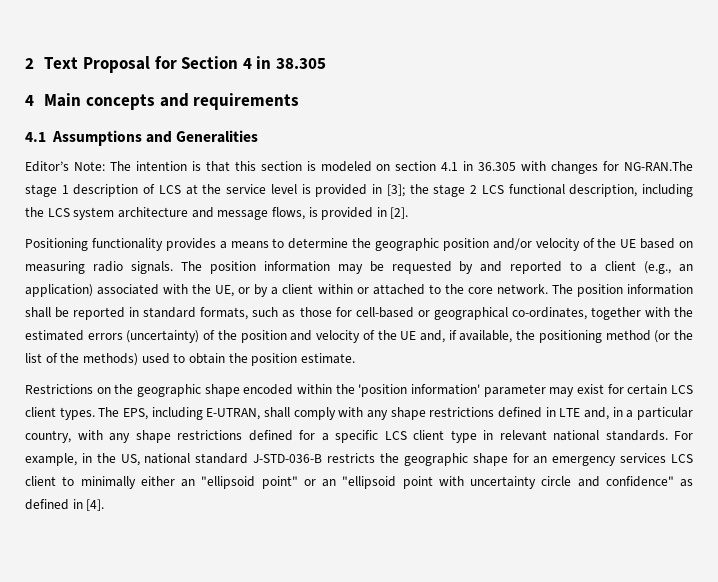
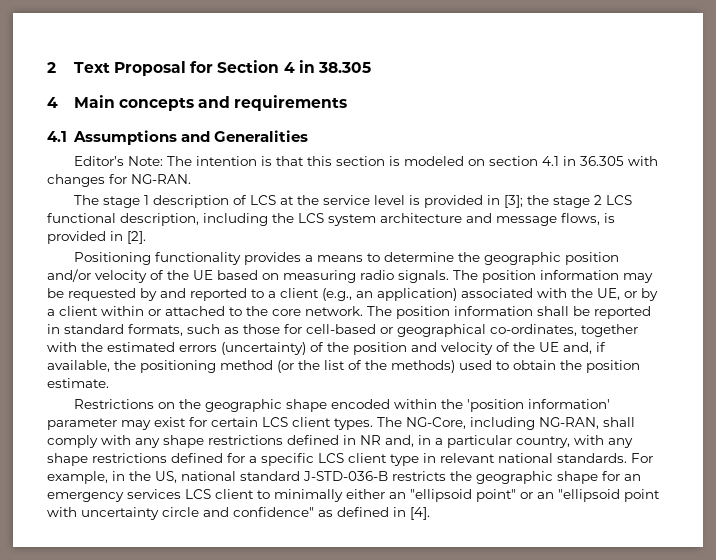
- Editor’s Note: The intention is that this section is modeled on section 4.1 in 36.305 with changes for NG-RAN.The stage 1 description of LCS at the service level is provided in [3]; the stage 2 LCS functional description, including the LCS system architecture and message flows, is provided in [2].
+ Editor’s Note: The intention is that this section is modeled on section 4.1 in 36.305 with changes for NG-RAN.
+ The stage 1 description of LCS at the service level is provided in [3]; the stage 2 LCS functional description, including the LCS system architecture and message flows, is provided in [2].
- The EPS, including E-UTRAN, shall comply with any shape restrictions defined in LTE and, in a particular country, with any shape restrictions defined for a specific LCS client type in relevant national standards.
+ The NG-Core, including NG-RAN, shall comply with any shape restrictions defined in NR and, in a particular country, with any shape restrictions defined for a specific LCS client type in relevant national standards.

